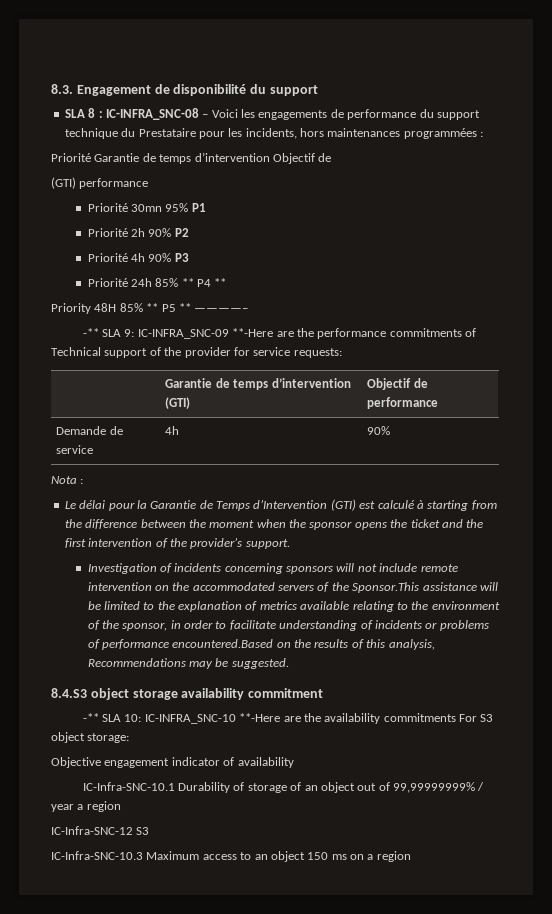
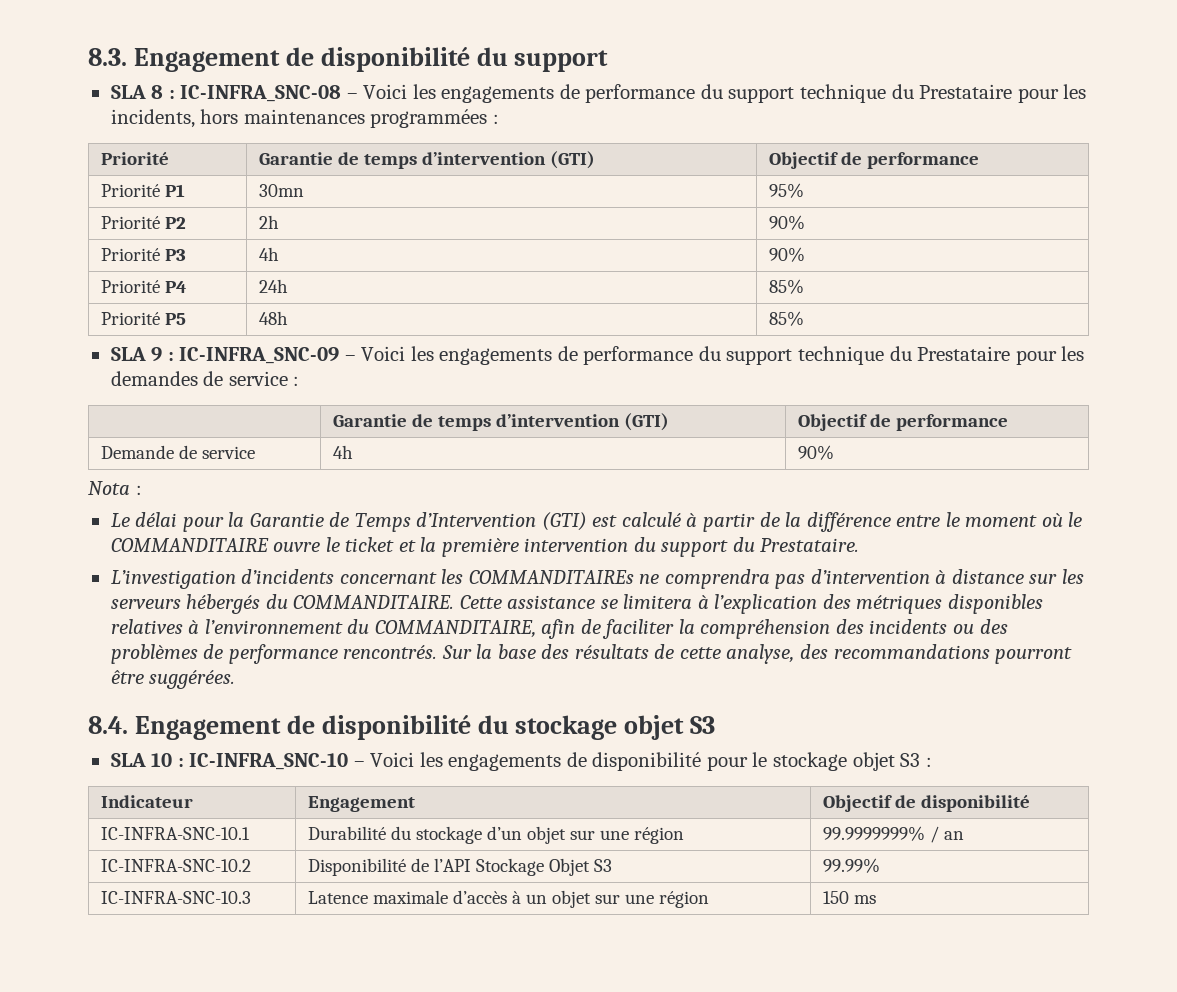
- Priorité Garantie de temps d’intervention Objectif de
- (GTI) performance
- Priorité 30mn 95% P1
- Priorité 2h 90% P2
- Priorité 4h 90% P3
- Priorité 24h 85% ** P4 **
- Priority 48H 85% ** P5 ** ————–
- -** SLA 9: IC-INFRA_SNC-09 **-Here are the performance commitments of Technical support of the provider for service requests:
+ Priorité | Garantie de temps d’intervention (GTI) | Objectif de performance
+ Priorité P1 | 30mn | 95%
+ Priorité P2 | 2h | 90%
+ Priorité P3 | 4h | 90%
+ Priorité P4 | 24h | 85%
+ Priorité P5 | 48h | 85%
+ SLA 9 : IC-INFRA_SNC-09 – Voici les engagements de performance du support technique du Prestataire pour les demandes de service :
- Le délai pour la Garantie de Temps d’Intervention (GTI) est calculé à starting from the difference between the moment when the sponsor opens the ticket and the first intervention of the provider’s support.
- Investigation of incidents concerning sponsors will not include remote intervention on the accommodated servers of the Sponsor.This assistance will be limited to the explanation of metrics available relating to the environment of the sponsor, in order to facilitate understanding of incidents or problems of performance encountered.Based on the results of this analysis, Recommendations may be suggested.
- 8.4.S3 object storage availability commitment
- -** SLA 10: IC-INFRA_SNC-10 **-Here are the availability commitments For S3 object storage:
- Objective engagement indicator of availability
- IC-Infra-SNC-10.1 Durability of storage of an object out of 99,99999999% / year a region
- IC-Infra-SNC-12 S3
- IC-Infra-SNC-10.3 Maximum access to an object 150 ms on a region
+ Le délai pour la Garantie de Temps d’Intervention (GTI) est calculé à partir de la différence entre le moment où le COMMANDITAIRE ouvre le ticket et la première intervention du support du Prestataire.
+ L’investigation d’incidents concernant les COMMANDITAIREs ne comprendra pas d’intervention à distance sur les serveurs hébergés du COMMANDITAIRE. Cette assistance se limitera à l’explication des métriques disponibles relatives à l’environnement du COMMANDITAIRE, afin de faciliter la compréhension des incidents ou des problèmes de performance rencontrés. Sur la base des résultats de cette analyse, des recommandations pourront être suggérées.
+ 8.4. Engagement de disponibilité du stockage objet S3
+ SLA 10 : IC-INFRA_SNC-10 – Voici les engagements de disponibilité pour le stockage objet S3 :
+ Indicateur | Engagement | Objectif de disponibilité
+ IC-INFRA-SNC-10.1 | Durabilité du stockage d’un objet sur une région | 99.9999999% / an
+ IC-INFRA-SNC-10.2 | Disponibilité de l’API Stockage Objet S3 | 99.99%
+ IC-INFRA-SNC-10.3 | Latence maximale d’accès à un objet sur une région | 150 ms

